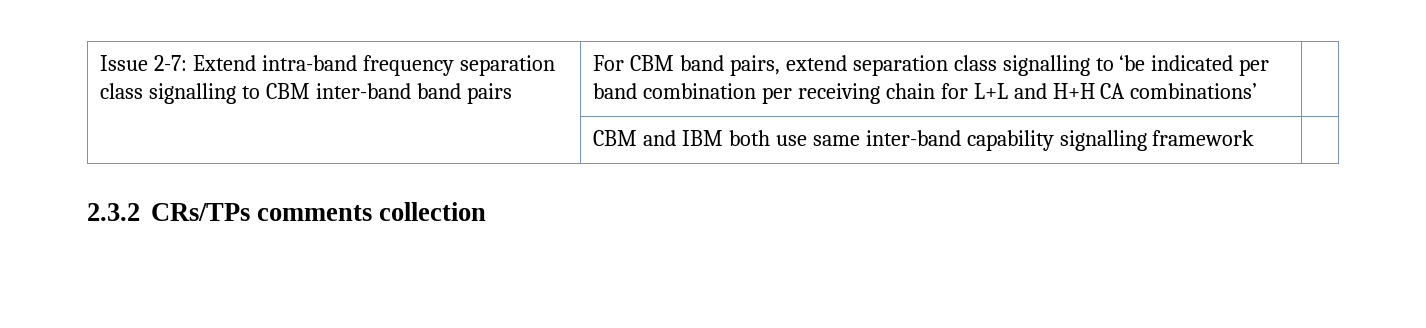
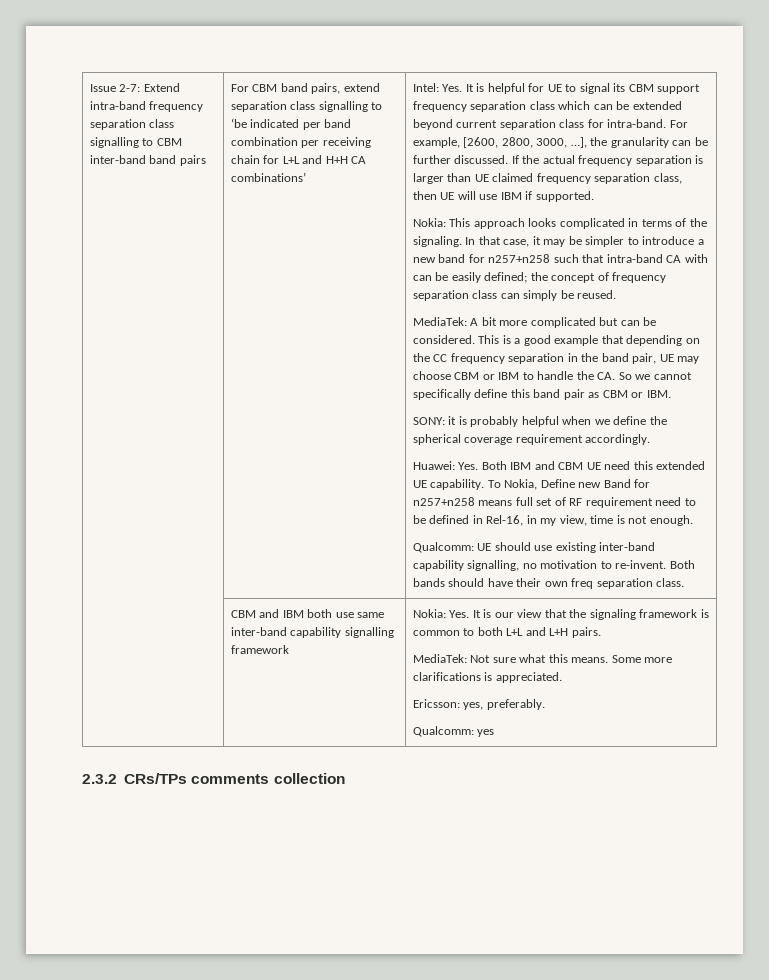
+ Intel: Yes. It is helpful for UE to signal its CBM support frequency separation class which can be extended beyond current separation class for intra-band. For example, [2600, 2800, 3000, …], the granularity can be further discussed. If the actual frequency separation is larger than UE claimed frequency separation class, then UE will use IBM if supported.
+ Nokia: This approach looks complicated in terms of the signaling. In that case, it may be simpler to introduce a new band for n257+n258 such that intra-band CA with can be easily defined; the concept of frequency separation class can simply be reused.
+ MediaTek: A bit more complicated but can be considered. This is a good example that depending on the CC frequency separation in the band pair, UE may choose CBM or IBM to handle the CA. So we cannot specifically define this band pair as CBM or IBM.
+ SONY: it is probably helpful when we define the spherical coverage requirement accordingly.
+ Huawei: Yes. Both IBM and CBM UE need this extended UE capability. To Nokia, Define new Band for n257+n258 means full set of RF requirement need to be defined in Rel-16, in my view, time is not enough.
+ Qualcomm: UE should use existing inter-band capability signalling, no motivation to re-invent. Both bands should have their own freq separation class.
+ Nokia: Yes. It is our view that the signaling framework is common to both L+L and L+H pairs.
+ MediaTek: Not sure what this means. Some more clarifications is appreciated.
+ Ericsson: yes, preferably.
+ Qualcomm: yes

